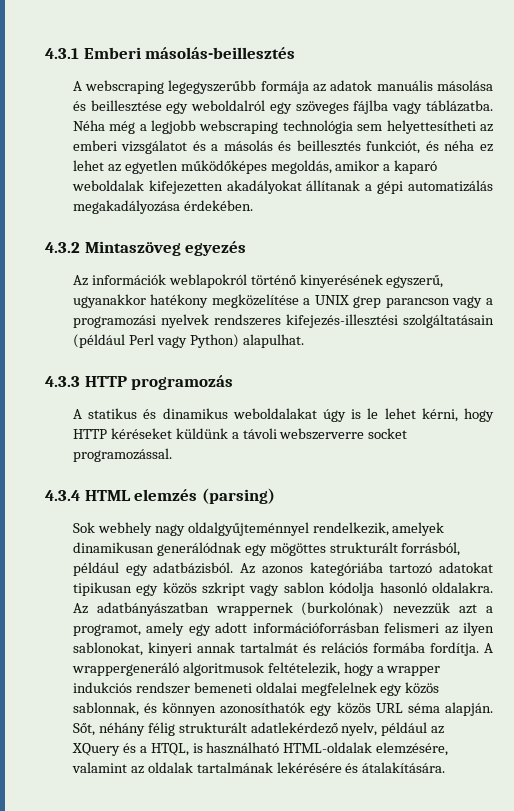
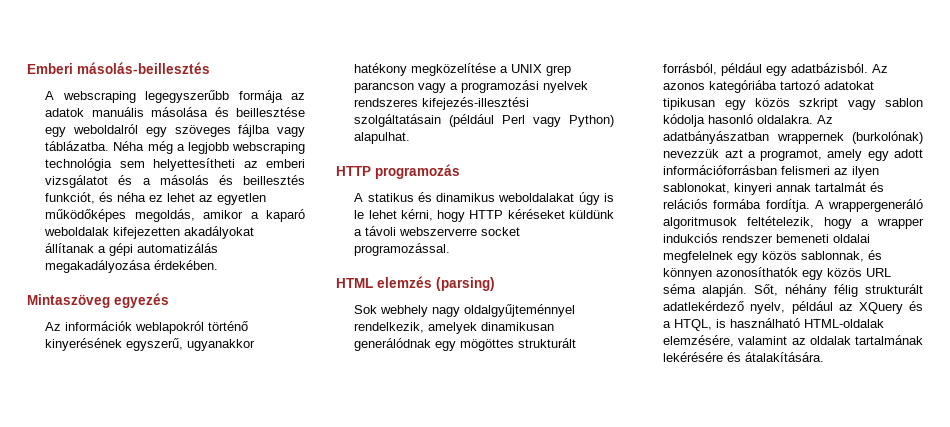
- 4.3.1 Emberi másolás-beillesztés
+ Emberi másolás-beillesztés
- 4.3.2 Mintaszöveg egyezés
+ Mintaszöveg egyezés
- 4.3.3 HTTP programozás
+ HTTP programozás
- 4.3.4 HTML elemzés (parsing)
+ HTML elemzés (parsing)

